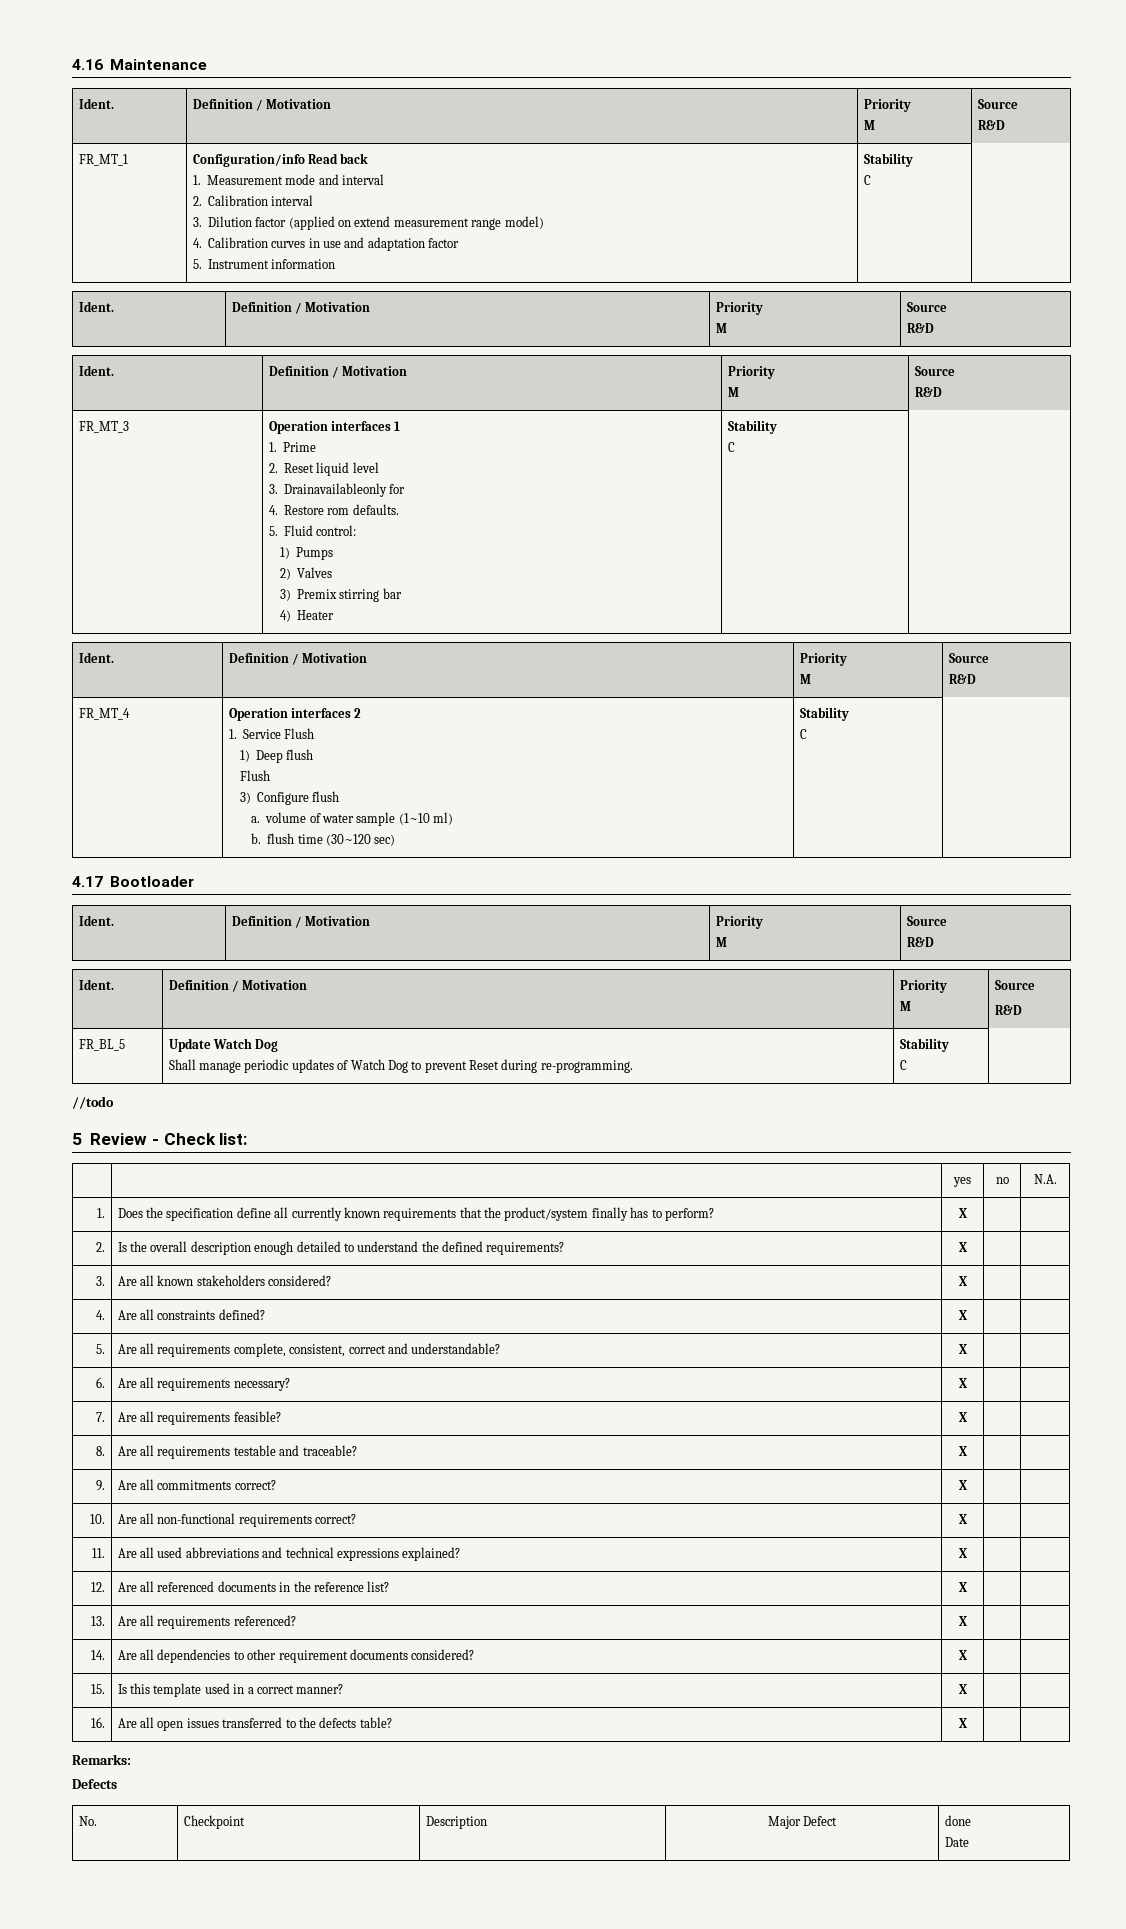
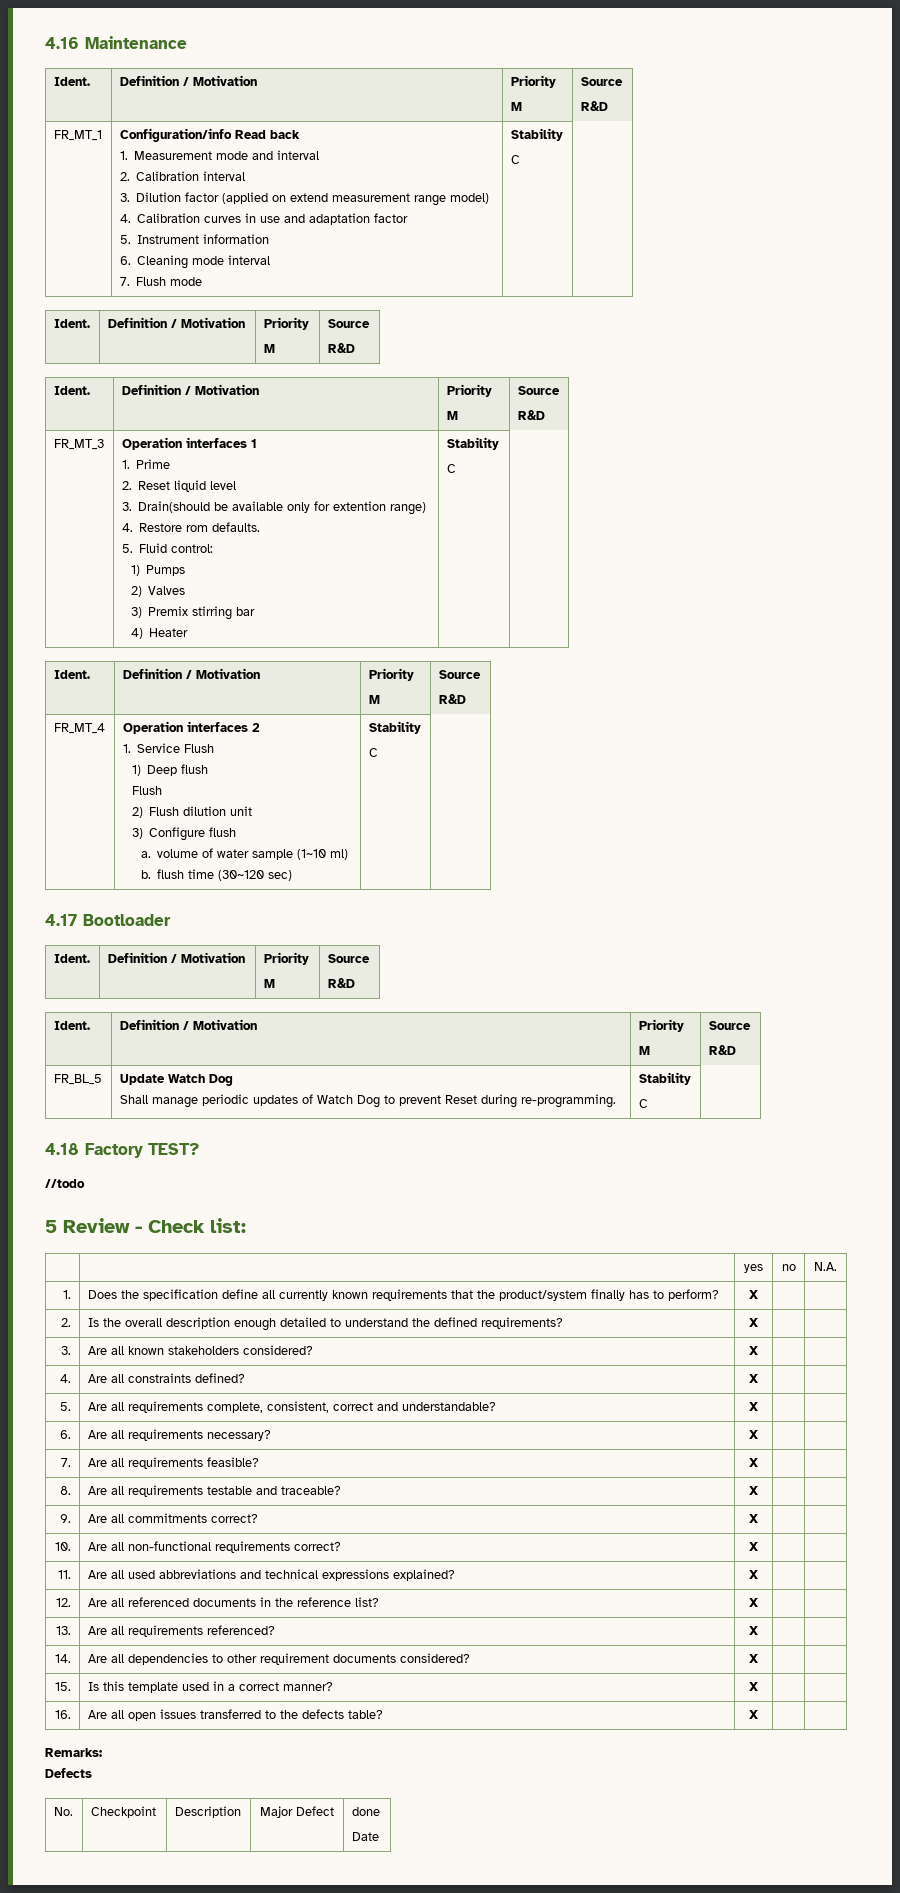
+ 6. Cleaning mode interval
+ 7. Flush mode
  FR_MT_3 | Operation interfaces 1
  1. Prime
  2. Reset liquid level
- 3. Drainavailableonly for
+ 3. Drain(should be available only for extention range)
  FR_MT_4 | Operation interfaces 2
  1. Service Flush
  1) Deep flush
  Flush
+ 2) Flush dilution unit
+ 4.18 Factory TEST?

